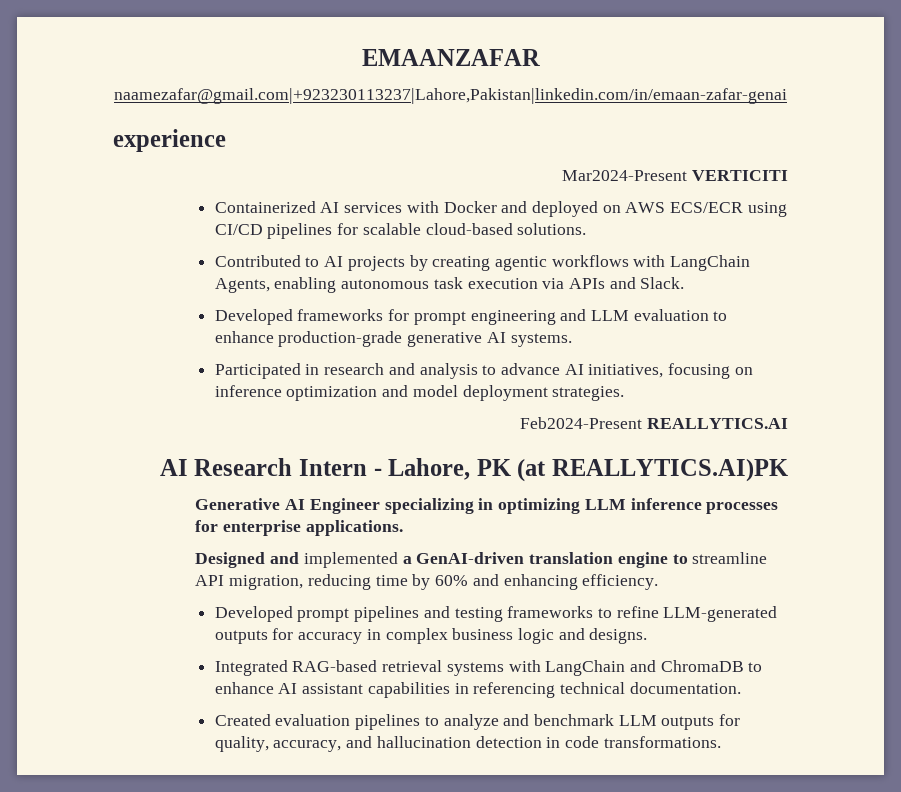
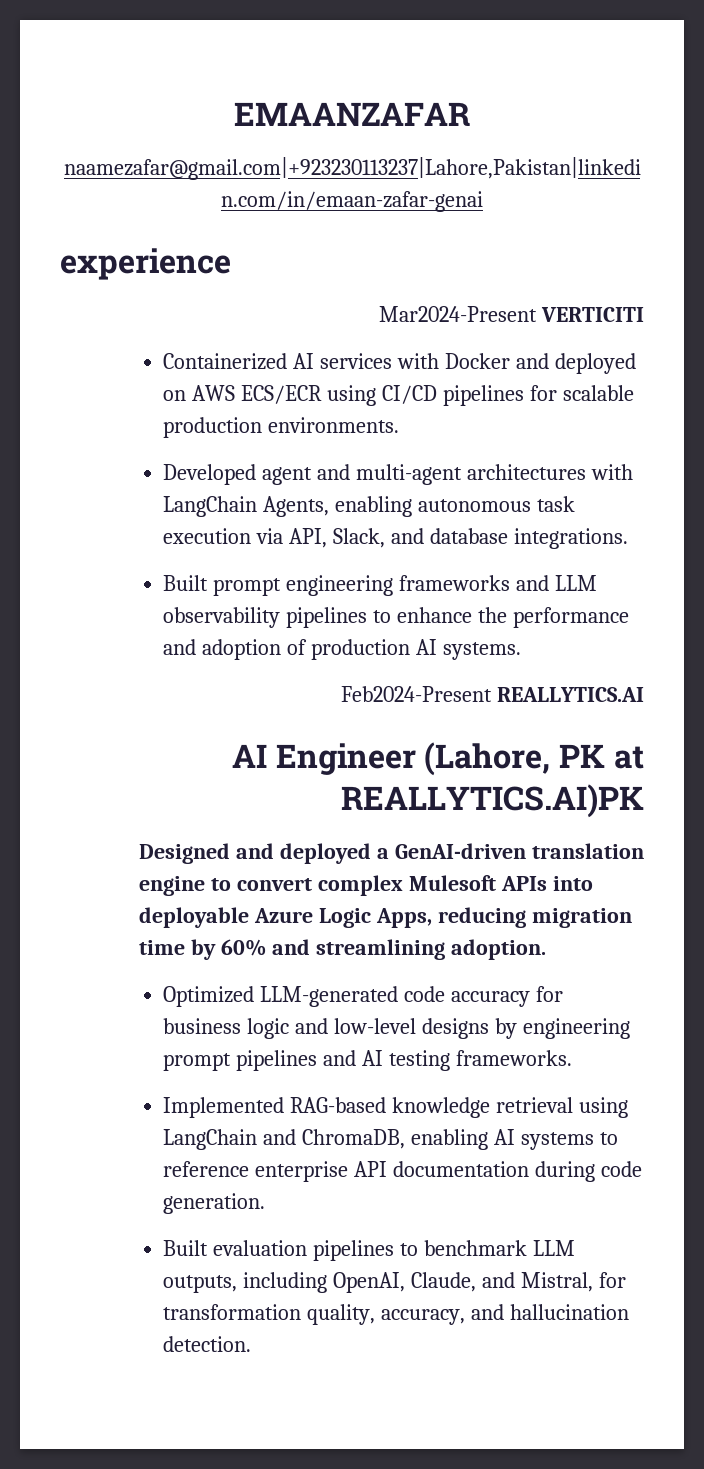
- Containerized AI services with Docker and deployed on AWS ECS/ECR using CI/CD pipelines for scalable cloud-based solutions.
- Contributed to AI projects by creating agentic workflows with LangChain Agents, enabling autonomous task execution via APIs and Slack.
- Developed frameworks for prompt engineering and LLM evaluation to enhance production-grade generative AI systems.
- Participated in research and analysis to advance AI initiatives, focusing on inference optimization and model deployment strategies.
+ Containerized AI services with Docker and deployed on AWS ECS/ECR using CI/CD pipelines for scalable production environments.
+ Developed agent and multi-agent architectures with LangChain Agents, enabling autonomous task execution via API, Slack, and database integrations.
+ Built prompt engineering frameworks and LLM observability pipelines to enhance the performance and adoption of production AI systems.
  Feb2024-Present REALLYTICS.AI
- AI Research Intern - Lahore, PK (at REALLYTICS.AI)PK
- Generative AI Engineer specializing in optimizing LLM inference processes for enterprise applications.
+ AI Engineer (Lahore, PK at REALLYTICS.AI)PK
- Designed and implemented a GenAI-driven translation engine to streamline API migration, reducing time by 60% and enhancing efficiency.
- Developed prompt pipelines and testing frameworks to refine LLM-generated outputs for accuracy in complex business logic and designs.
- Integrated RAG-based retrieval systems with LangChain and ChromaDB to enhance AI assistant capabilities in referencing technical documentation.
- Created evaluation pipelines to analyze and benchmark LLM outputs for quality, accuracy, and hallucination detection in code transformations.
+ Designed and deployed a GenAI-driven translation engine to convert complex Mulesoft APIs into deployable Azure Logic Apps, reducing migration time by 60% and streamlining adoption.
+ Optimized LLM-generated code accuracy for business logic and low-level designs by engineering prompt pipelines and AI testing frameworks.
+ Implemented RAG-based knowledge retrieval using LangChain and ChromaDB, enabling AI systems to reference enterprise API documentation during code generation.
+ Built evaluation pipelines to benchmark LLM outputs, including OpenAI, Claude, and Mistral, for transformation quality, accuracy, and hallucination detection.

